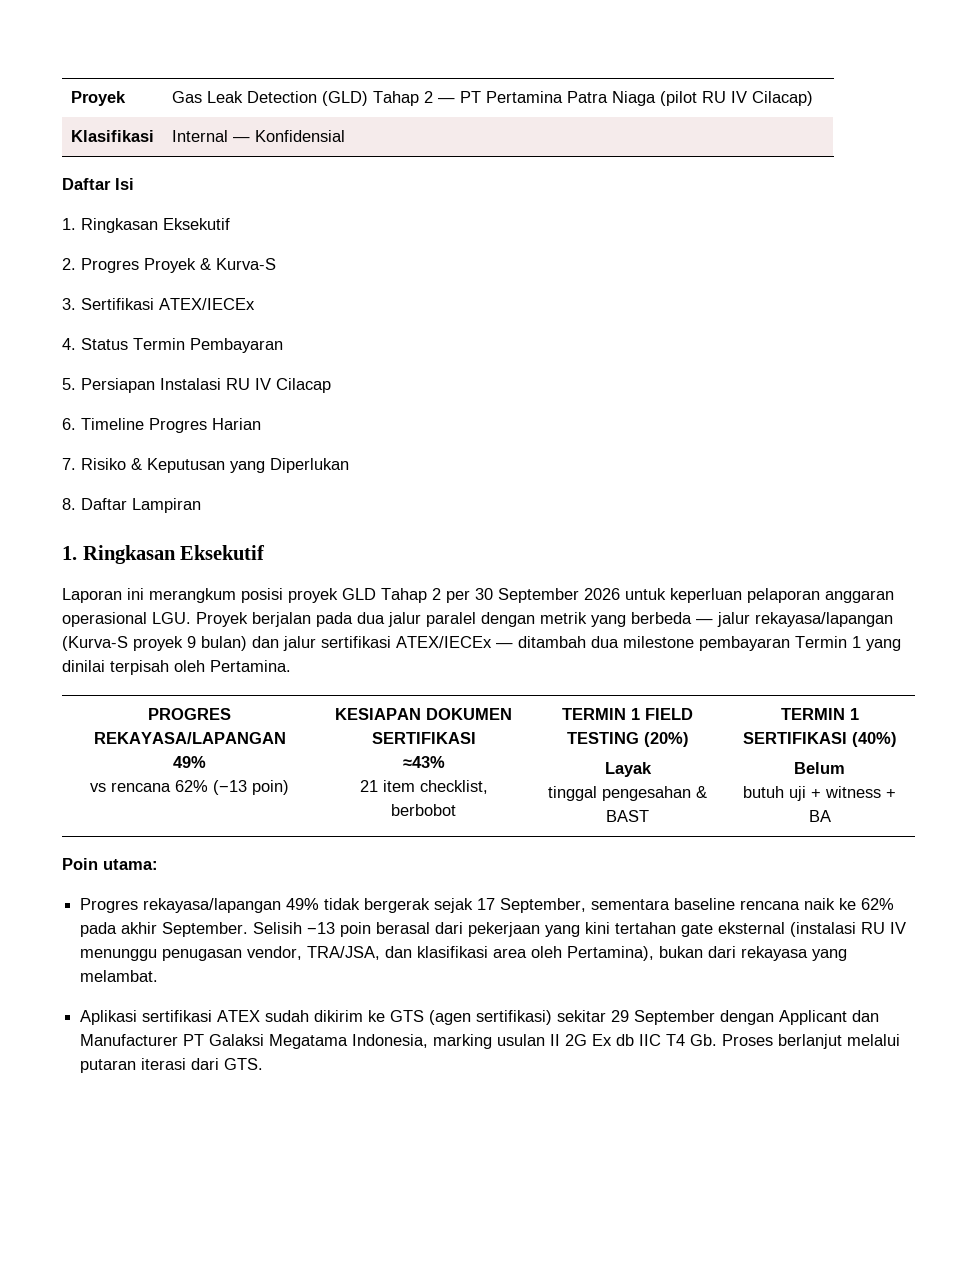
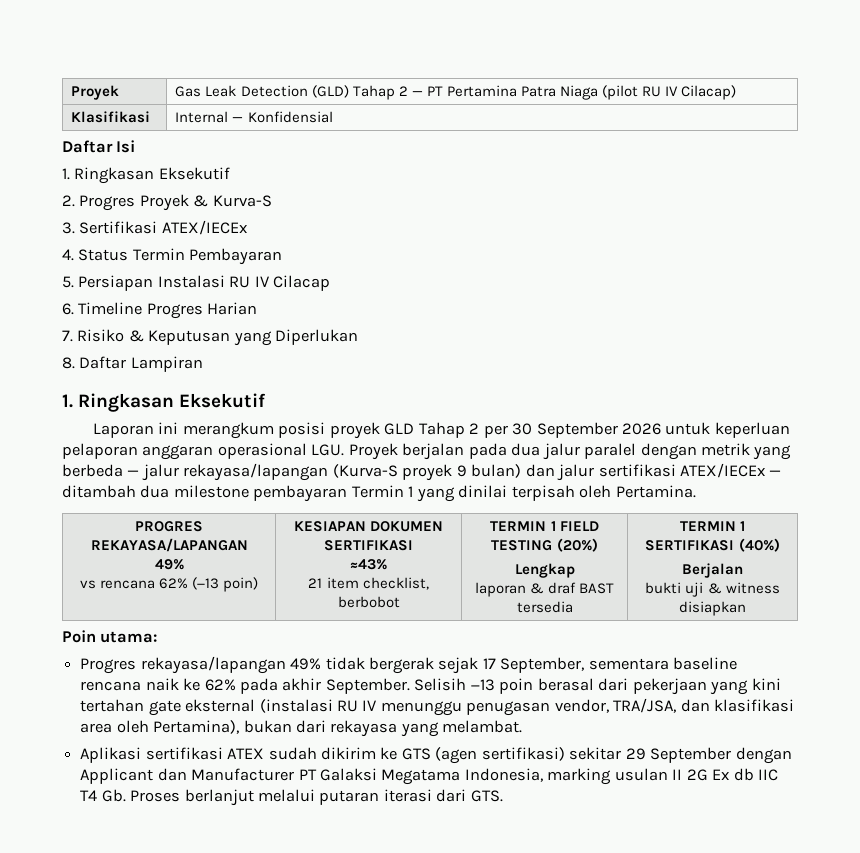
  PROGRES REKAYASA/LAPANGAN
  49%
  vs rencana 62% (−13 poin) | KESIAPAN DOKUMEN SERTIFIKASI
  ≈43%
  21 item checklist, berbobot | TERMIN 1 FIELD TESTING (20%)
- Layak
- tinggal pengesahan & BAST | TERMIN 1 SERTIFIKASI (40%)
- Belum
- butuh uji + witness + BA
+ Lengkap
+ laporan & draf BAST tersedia | TERMIN 1 SERTIFIKASI (40%)
+ Berjalan
+ bukti uji & witness disiapkan

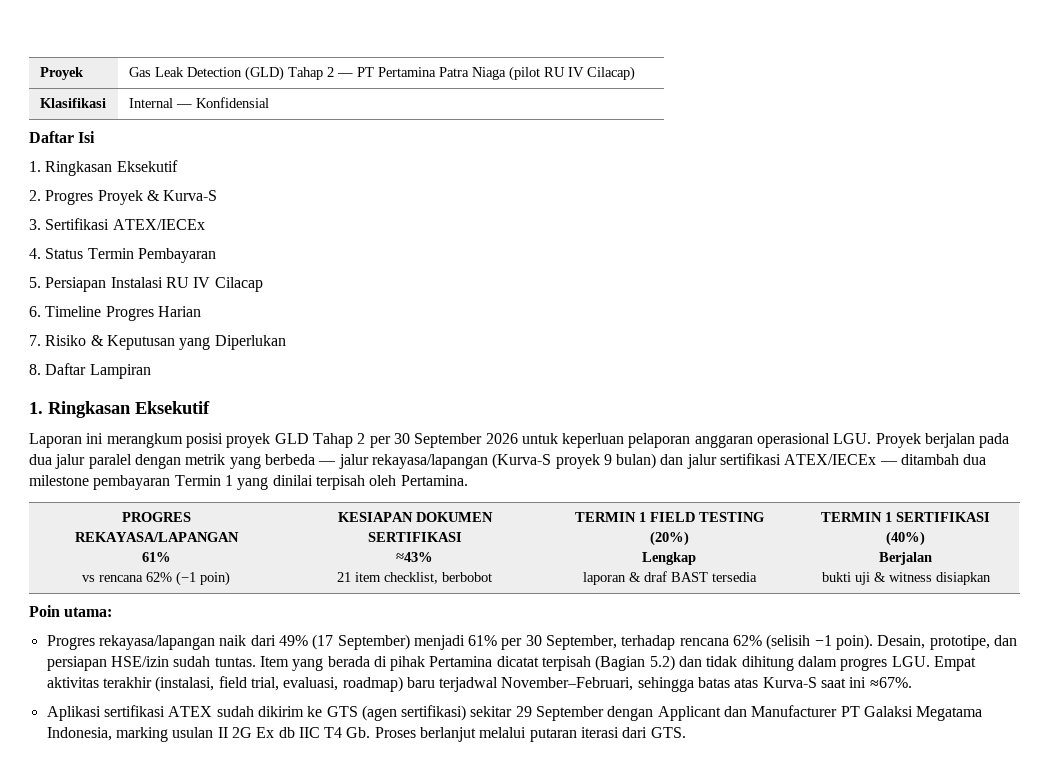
  PROGRES REKAYASA/LAPANGAN
- 49%
- vs rencana 62% (−13 poin) | KESIAPAN DOKUMEN SERTIFIKASI
+ 61%
+ vs rencana 62% (−1 poin) | KESIAPAN DOKUMEN SERTIFIKASI
- Progres rekayasa/lapangan 49% tidak bergerak sejak 17 September, sementara baseline rencana naik ke 62% pada akhir September. Selisih −13 poin berasal dari pekerjaan yang kini tertahan gate eksternal (instalasi RU IV menunggu penugasan vendor, TRA/JSA, dan klasifikasi area oleh Pertamina), bukan dari rekayasa yang melambat.
+ Progres rekayasa/lapangan naik dari 49% (17 September) menjadi 61% per 30 September, terhadap rencana 62% (selisih −1 poin). Desain, prototipe, dan persiapan HSE/izin sudah tuntas. Item yang berada di pihak Pertamina dicatat terpisah (Bagian 5.2) dan tidak dihitung dalam progres LGU. Empat aktivitas terakhir (instalasi, field trial, evaluasi, roadmap) baru terjadwal November–Februari, sehingga batas atas Kurva-S saat ini ≈67%.

